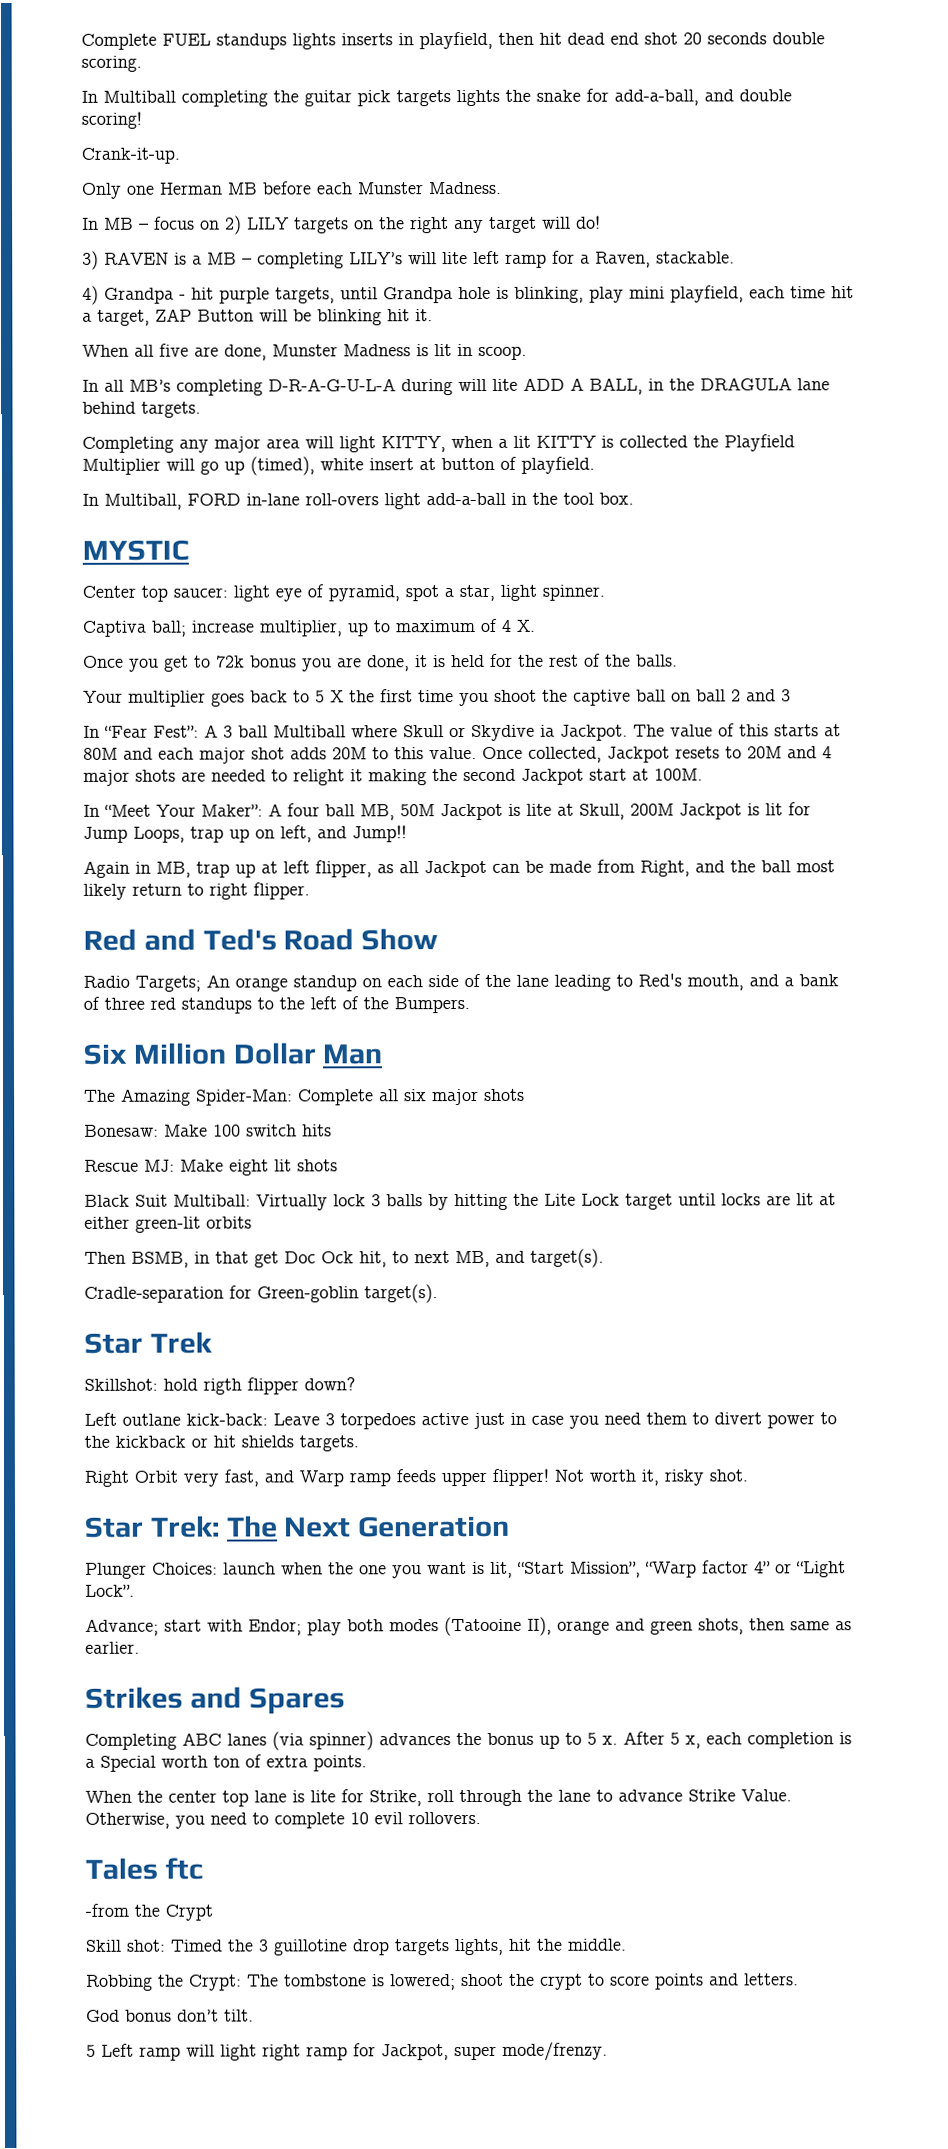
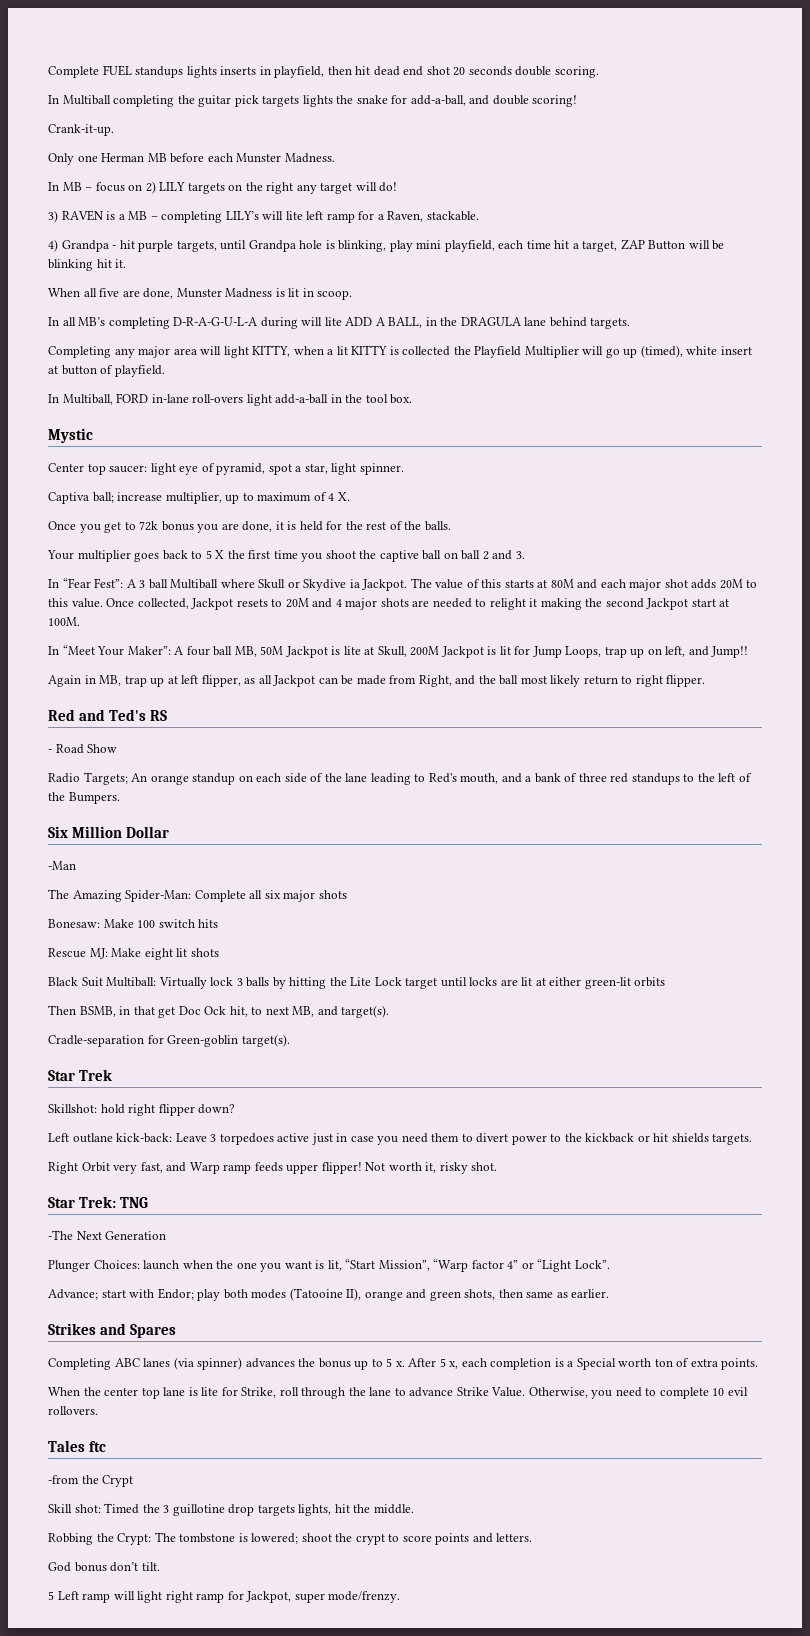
- MYSTIC
+ Mystic
- Your multiplier goes back to 5 X the first time you shoot the captive ball on ball 2 and 3
+ Your multiplier goes back to 5 X the first time you shoot the captive ball on ball 2 and 3.
- Red and Ted's Road Show
+ Red and Ted's RS
+ - Road Show
- Six Million Dollar Man
+ Six Million Dollar
+ -Man
- Skillshot: hold rigth flipper down?
+ Skillshot: hold right flipper down?
- Star Trek: The Next Generation
+ Star Trek: TNG
+ -The Next Generation

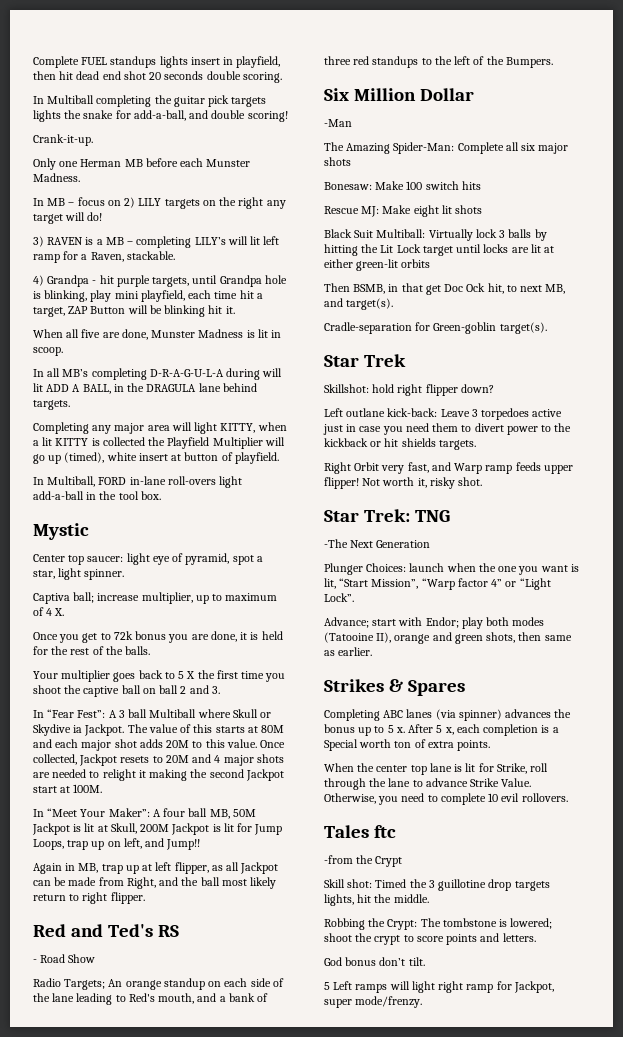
- Complete FUEL standups lights inserts in playfield, then hit dead end shot 20 seconds double scoring.
+ Complete FUEL standups lights insert in playfield, then hit dead end shot 20 seconds double scoring.
- 3) RAVEN is a MB – completing LILY’s will lite left ramp for a Raven, stackable.
+ 3) RAVEN is a MB – completing LILY’s will lit left ramp for a Raven, stackable.
- In all MB’s completing D-R-A-G-U-L-A during will lite ADD A BALL, in the DRAGULA lane behind targets.
+ In all MB’s completing D-R-A-G-U-L-A during will lit ADD A BALL, in the DRAGULA lane behind targets.
- In “Meet Your Maker”: A four ball MB, 50M Jackpot is lite at Skull, 200M Jackpot is lit for Jump Loops, trap up on left, and Jump!!
+ In “Meet Your Maker”: A four ball MB, 50M Jackpot is lit at Skull, 200M Jackpot is lit for Jump Loops, trap up on left, and Jump!!
- Black Suit Multiball: Virtually lock 3 balls by hitting the Lite Lock target until locks are lit at either green-lit orbits
+ Black Suit Multiball: Virtually lock 3 balls by hitting the Lit Lock target until locks are lit at either green-lit orbits
- Strikes and Spares
+ Strikes & Spares
- When the center top lane is lite for Strike, roll through the lane to advance Strike Value.
+ When the center top lane is lit for Strike, roll through the lane to advance Strike Value.
- 5 Left ramp will light right ramp for Jackpot, super mode/frenzy.
+ 5 Left ramps will light right ramp for Jackpot, super mode/frenzy.

